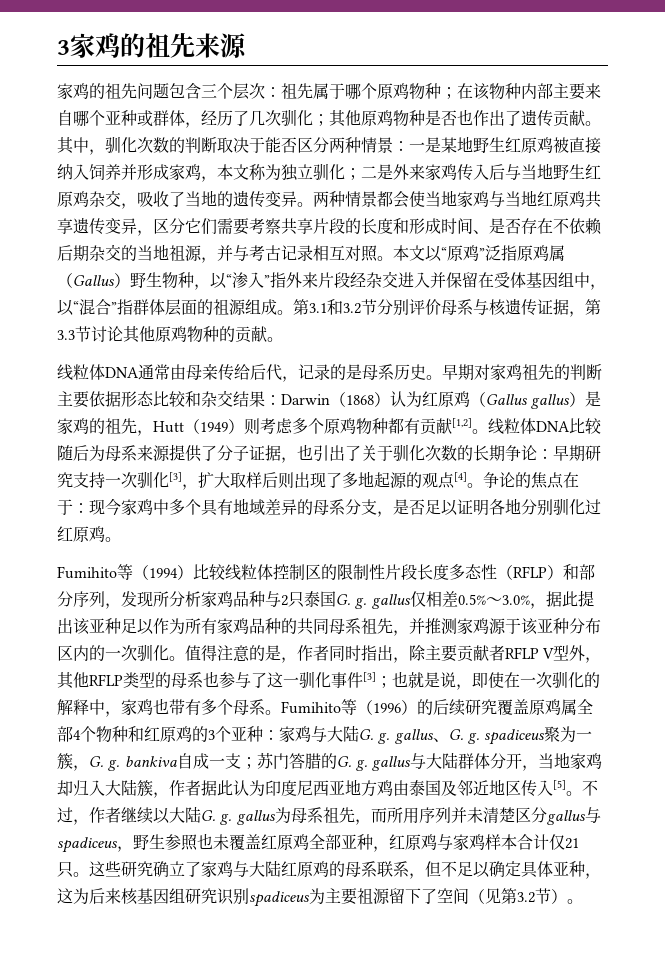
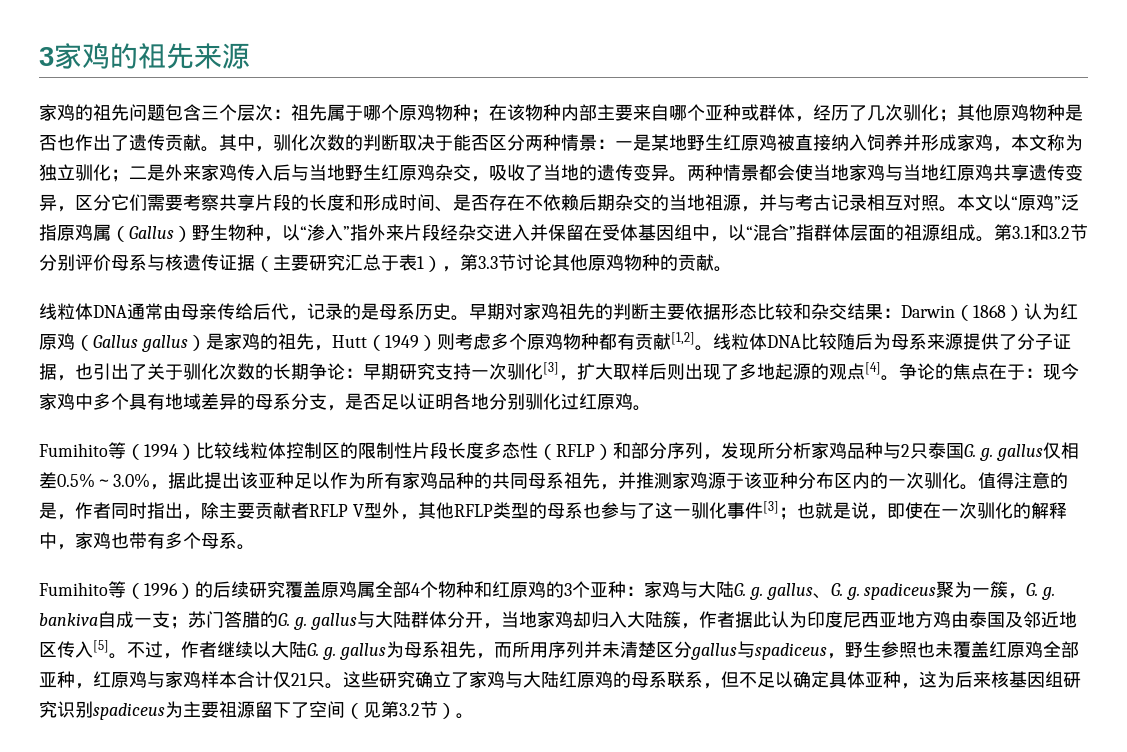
- 第3.1和3.2节分别评价母系与核遗传证据，第3.3节讨论其他原鸡物种的贡献。
+ 第3.1和3.2节分别评价母系与核遗传证据（主要研究汇总于表1），第3.3节讨论其他原鸡物种的贡献。
- 也就是说，即使在一次驯化的解释中，家鸡也带有多个母系。Fumihito等（1996）的后续研究覆盖原鸡属全部4个物种和红原鸡的3个亚种：
+ 也就是说，即使在一次驯化的解释中，家鸡也带有多个母系。
+ Fumihito等（1996）的后续研究覆盖原鸡属全部4个物种和红原鸡的3个亚种：

